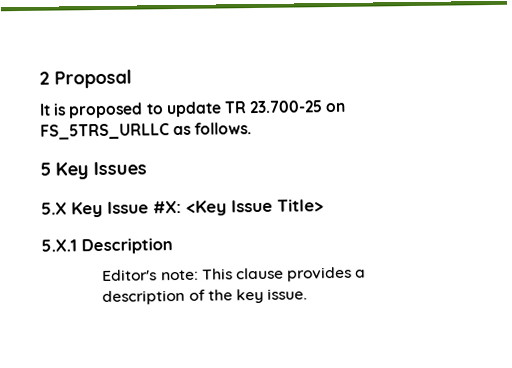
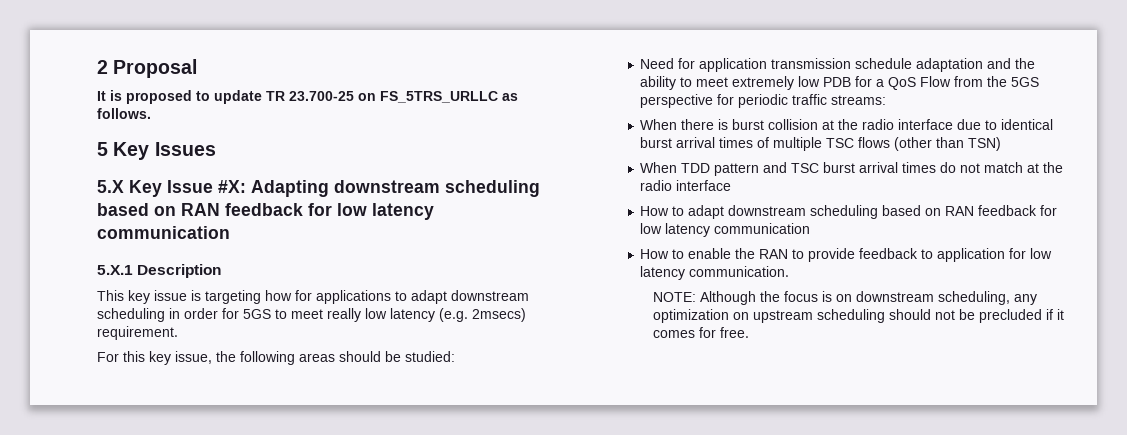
- 5.X Key Issue #X: <Key Issue Title>
+ 5.X Key Issue #X: Adapting downstream scheduling based on RAN feedback for low latency communication
  5.X.1 Description
- Editor's note: This clause provides a description of the key issue.
+ This key issue is targeting how for applications to adapt downstream scheduling in order for 5GS to meet really low latency (e.g. 2msecs) requirement.
+ For this key issue, the following areas should be studied:
+ Need for application transmission schedule adaptation and the ability to meet extremely low PDB for a QoS Flow from the 5GS perspective for periodic traffic streams:
+ When there is burst collision at the radio interface due to identical burst arrival times of multiple TSC flows (other than TSN)
+ When TDD pattern and TSC burst arrival times do not match at the radio interface
+ How to adapt downstream scheduling based on RAN feedback for low latency communication
+ How to enable the RAN to provide feedback to application for low latency communication.
+ NOTE: Although the focus is on downstream scheduling, any optimization on upstream scheduling should not be precluded if it comes for free.

